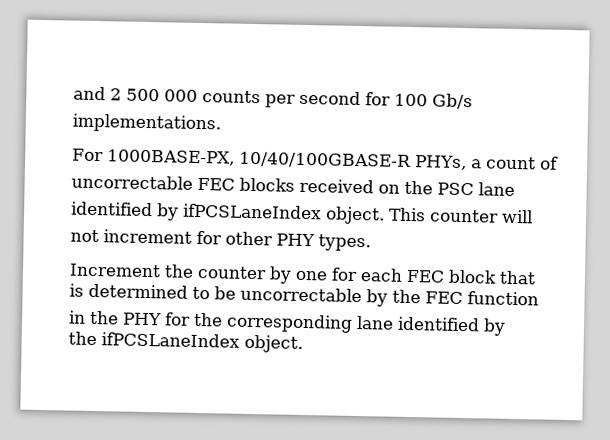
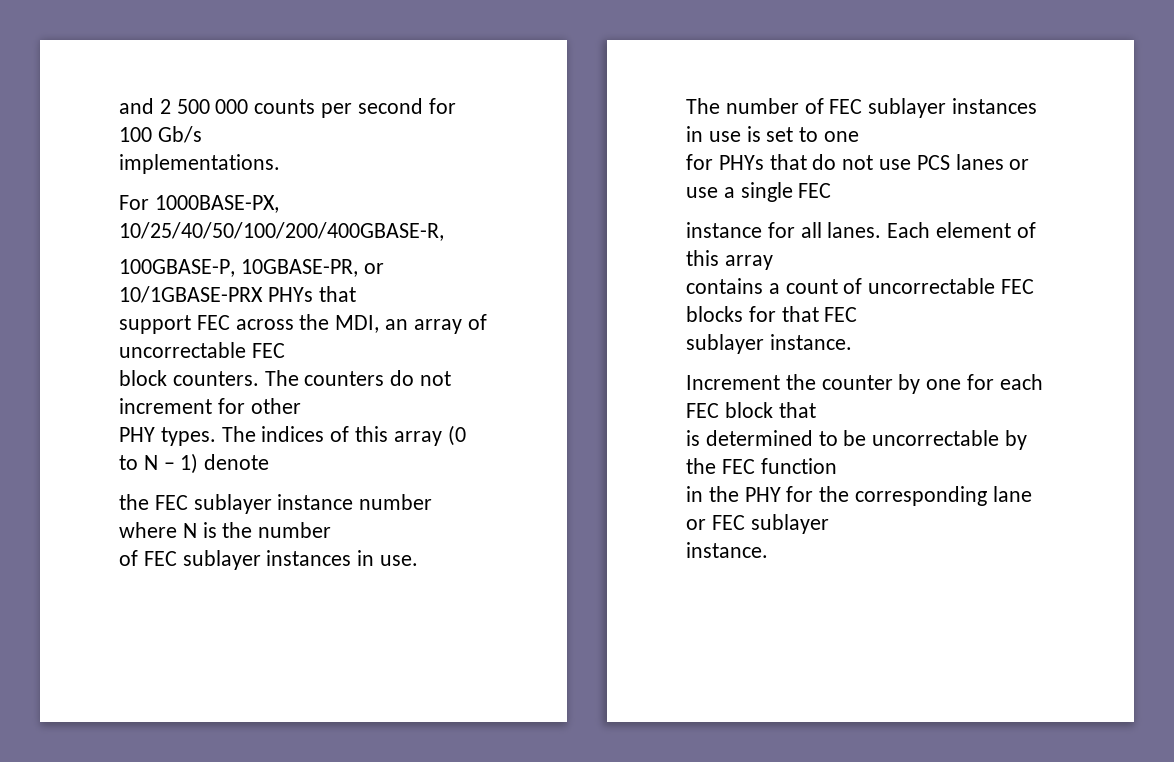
- For 1000BASE-PX, 10/40/100GBASE-R PHYs, a count of
- uncorrectable FEC blocks received on the PSC lane
- identified by ifPCSLaneIndex object. This counter will
- not increment for other PHY types.
+ For 1000BASE-PX, 10/25/40/50/100/200/400GBASE-R,
+ 100GBASE-P, 10GBASE-PR, or 10/1GBASE-PRX PHYs that
+ support FEC across the MDI, an array of uncorrectable FEC
+ block counters. The counters do not increment for other
+ PHY types. The indices of this array (0 to N – 1) denote
+ the FEC sublayer instance number where N is the number
+ of FEC sublayer instances in use.
+ The number of FEC sublayer instances in use is set to one
+ for PHYs that do not use PCS lanes or use a single FEC
+ instance for all lanes. Each element of this array
+ contains a count of uncorrectable FEC blocks for that FEC
+ sublayer instance.
- in the PHY for the corresponding lane identified by
- the ifPCSLaneIndex object.
+ in the PHY for the corresponding lane or FEC sublayer
+ instance.

